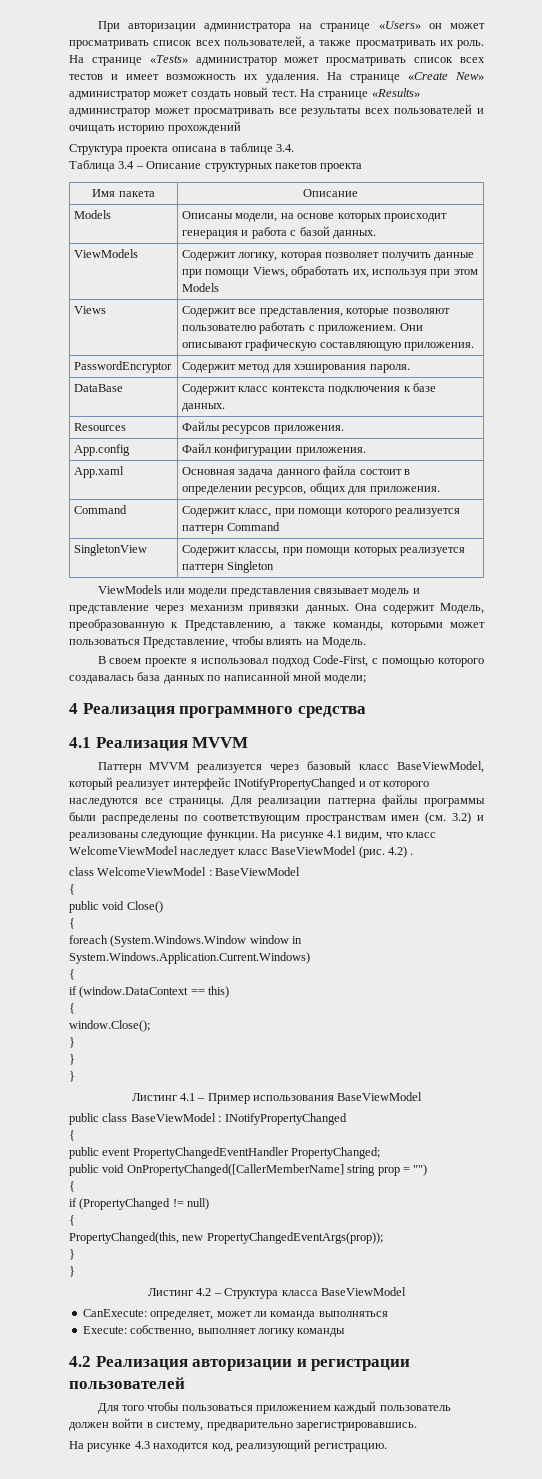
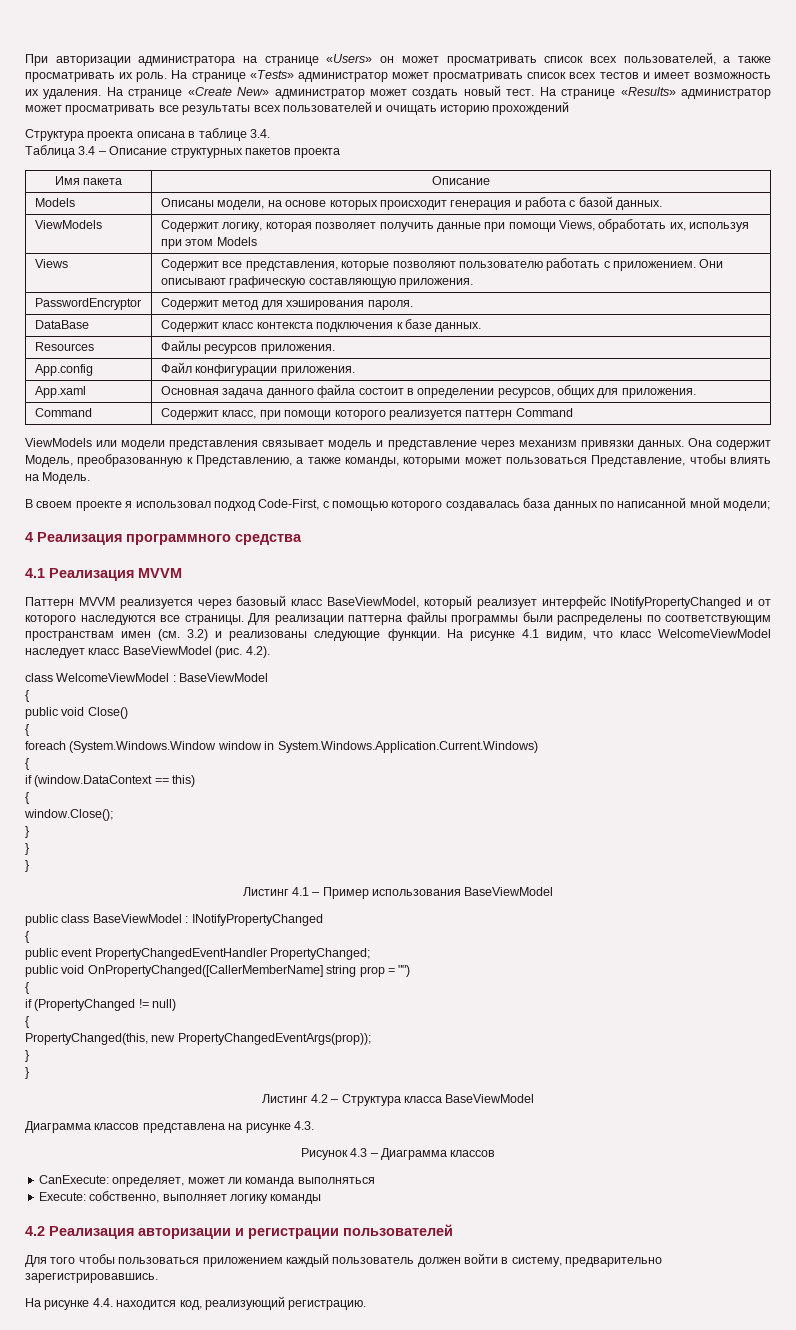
- SingletonView | Содержит классы, при помощи которых реализуется паттерн Singleton
- 4.2) .
+ 4.2).
+ Диаграмма классов представлена на рисунке 4.3.
+ Рисунок 4.3 – Диаграмма классов
- На рисунке 4.3 находится код, реализующий регистрацию.
+ На рисунке 4.4. находится код, реализующий регистрацию.

